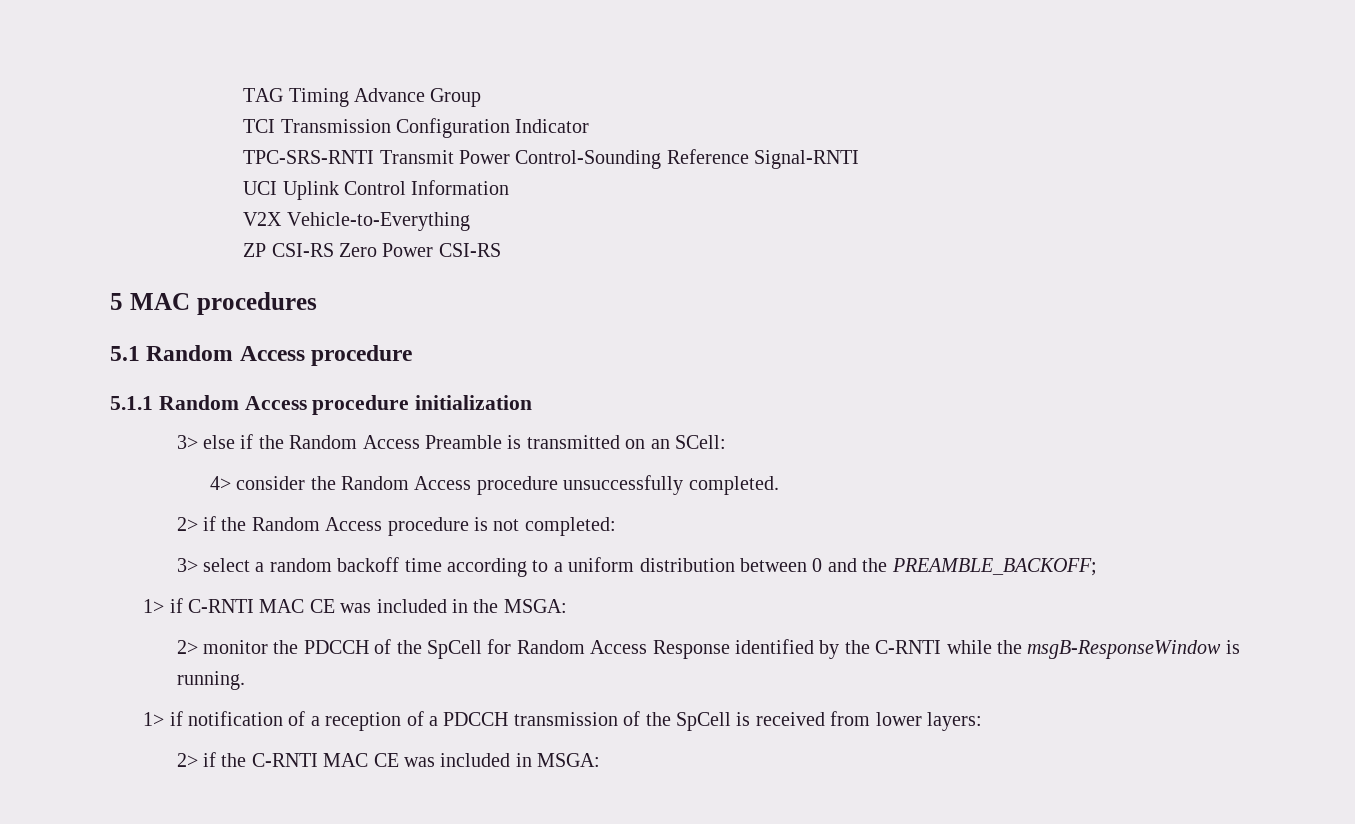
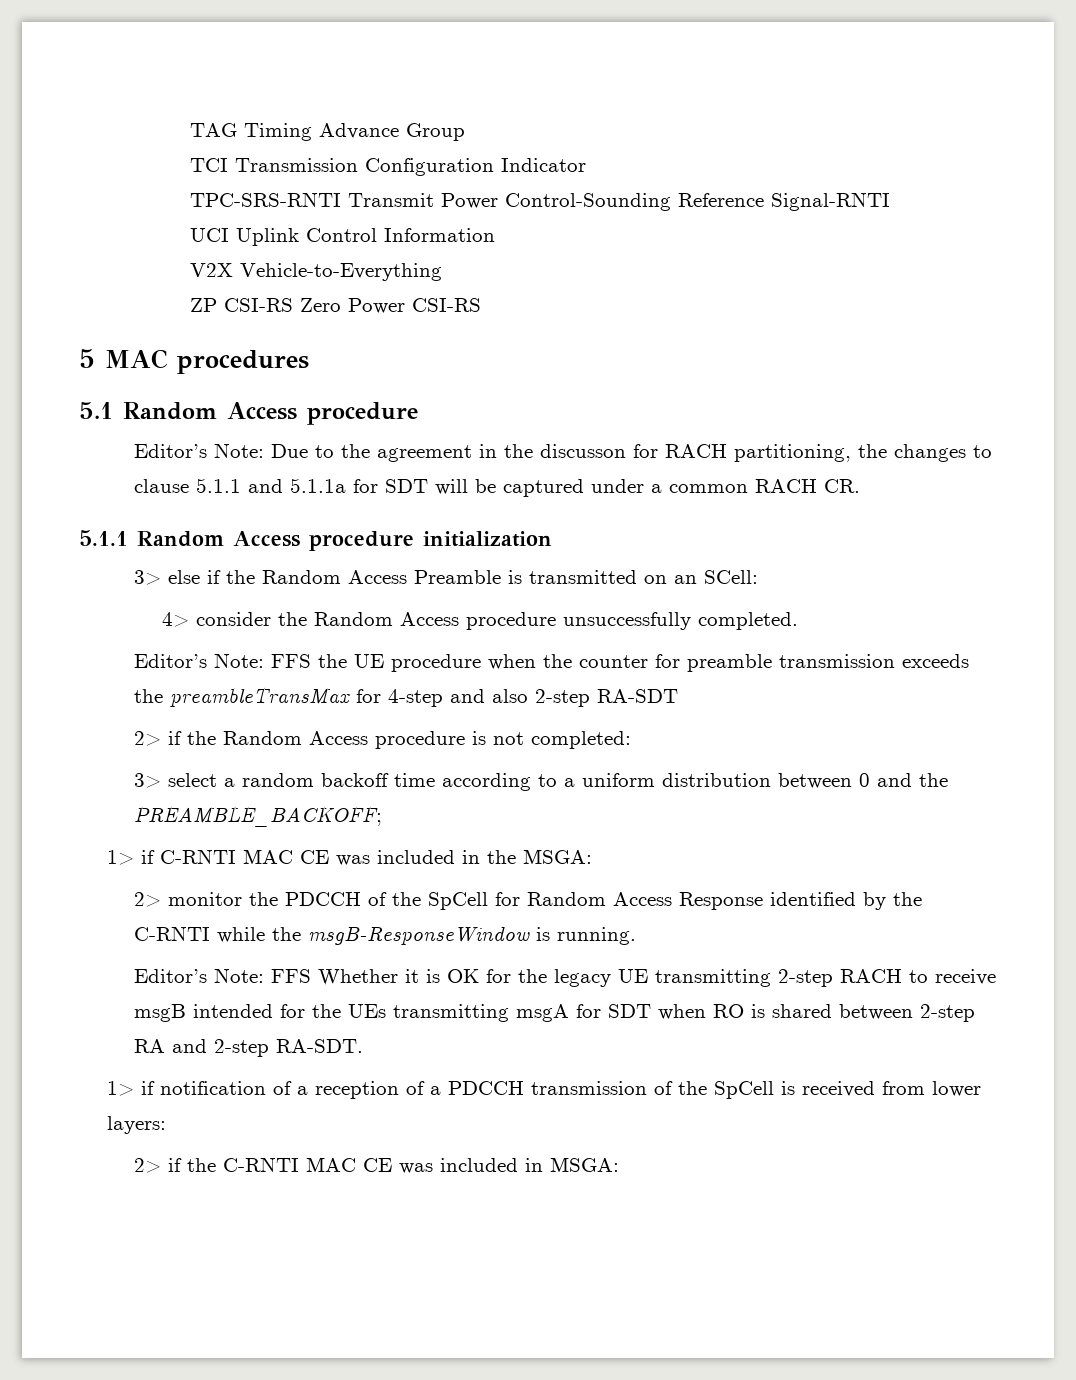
+ Editor’s Note: Due to the agreement in the discusson for RACH partitioning, the changes to clause 5.1.1 and 5.1.1a for SDT will be captured under a common RACH CR.
+ Editor’s Note: FFS the UE procedure when the counter for preamble transmission exceeds the preambleTransMax for 4-step and also 2-step RA-SDT
+ Editor’s Note: FFS Whether it is OK for the legacy UE transmitting 2-step RACH to receive msgB intended for the UEs transmitting msgA for SDT when RO is shared between 2-step RA and 2-step RA-SDT.

